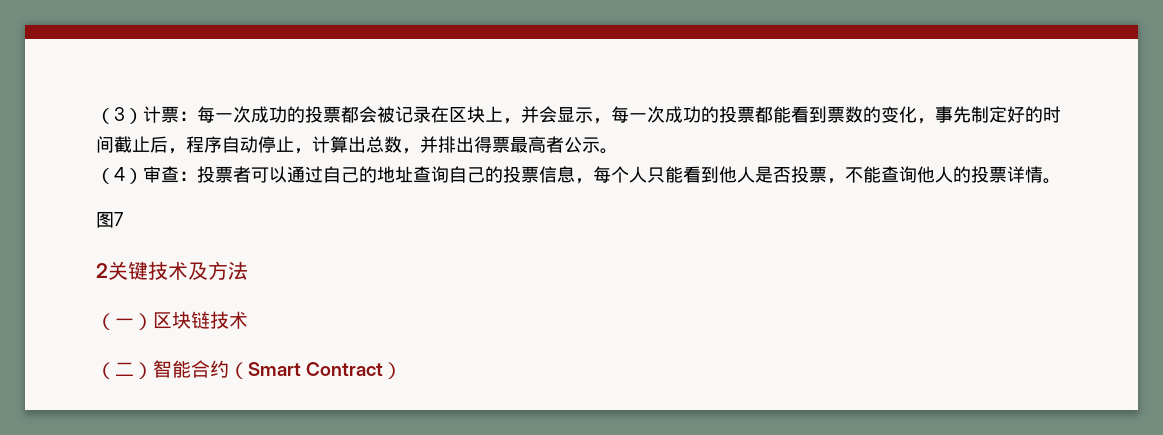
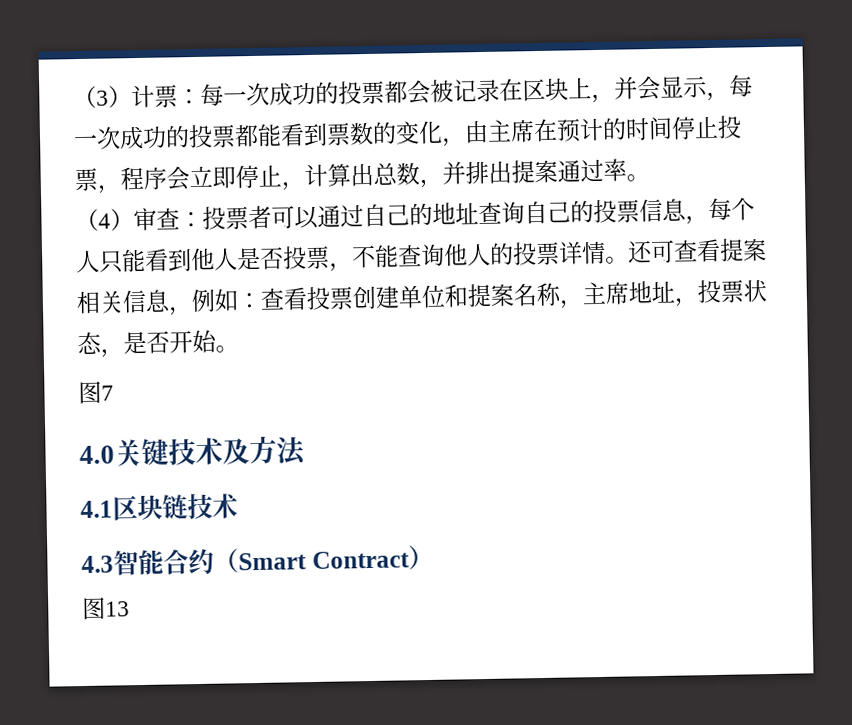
- （3）计票：每一次成功的投票都会被记录在区块上，并会显示，每一次成功的投票都能看到票数的变化，事先制定好的时间截止后，程序自动停止，计算出总数，并排出得票最高者公示。
+ （3）计票：每一次成功的投票都会被记录在区块上，并会显示，每一次成功的投票都能看到票数的变化，由主席在预计的时间停止投票，程序会立即停止，计算出总数，并排出提案通过率。
+ 还可查看提案相关信息，例如：查看投票创建单位和提案名称，主席地址，投票状态，是否开始。
- 2关键技术及方法
+ 4.0关键技术及方法
- （一）区块链技术
+ 4.1区块链技术
- （二）智能合约（Smart Contract）
+ 4.3智能合约（Smart Contract）
+ 图13

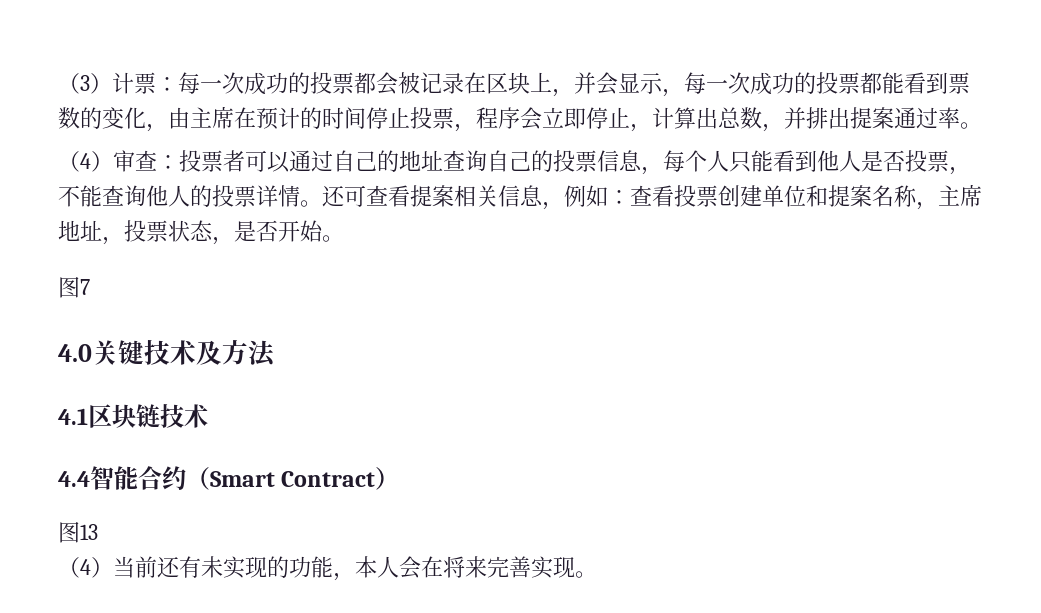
- 4.3智能合约（Smart Contract）
+ 4.4智能合约（Smart Contract）
+ （4）当前还有未实现的功能，本人会在将来完善实现。

